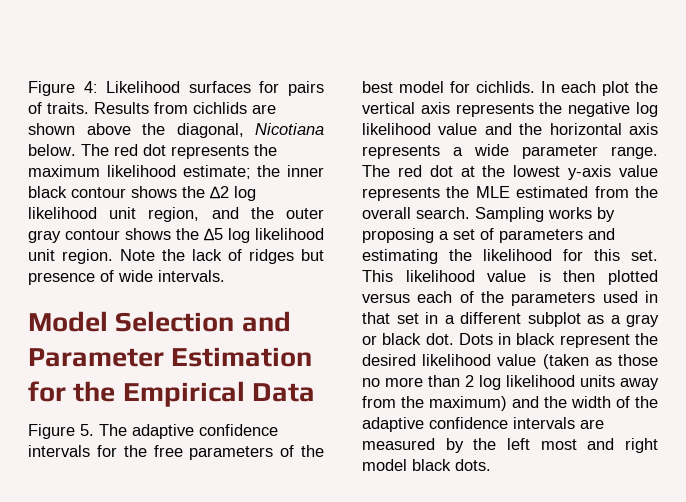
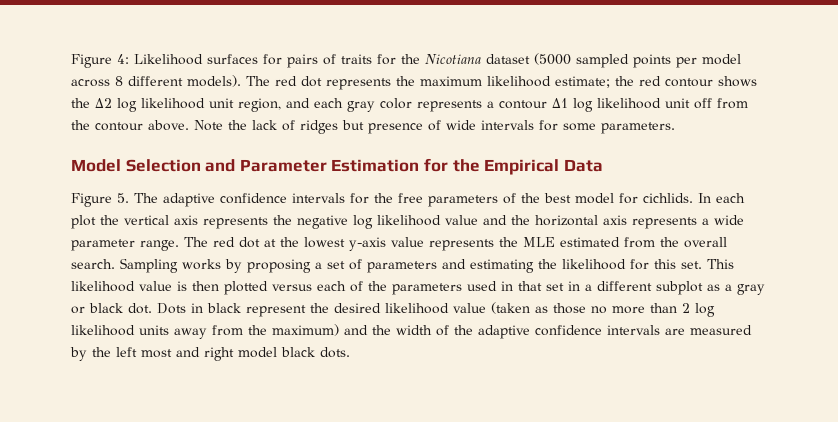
- Figure 4: Likelihood surfaces for pairs of traits. Results from cichlids are shown above the diagonal, Nicotiana below.
+ Figure 4: Likelihood surfaces for pairs of traits for the Nicotiana dataset (5000 sampled points per model across 8 different models).
- The red dot represents the maximum likelihood estimate; the inner black contour shows the ∆2 log likelihood unit region, and the outer gray contour shows the ∆5 log likelihood unit region.
+ The red dot represents the maximum likelihood estimate; the red contour shows the ∆2 log likelihood unit region, and each gray color represents a contour ∆1 log likelihood unit off from the contour above.
- Note the lack of ridges but presence of wide intervals.
+ Note the lack of ridges but presence of wide intervals for some parameters.

